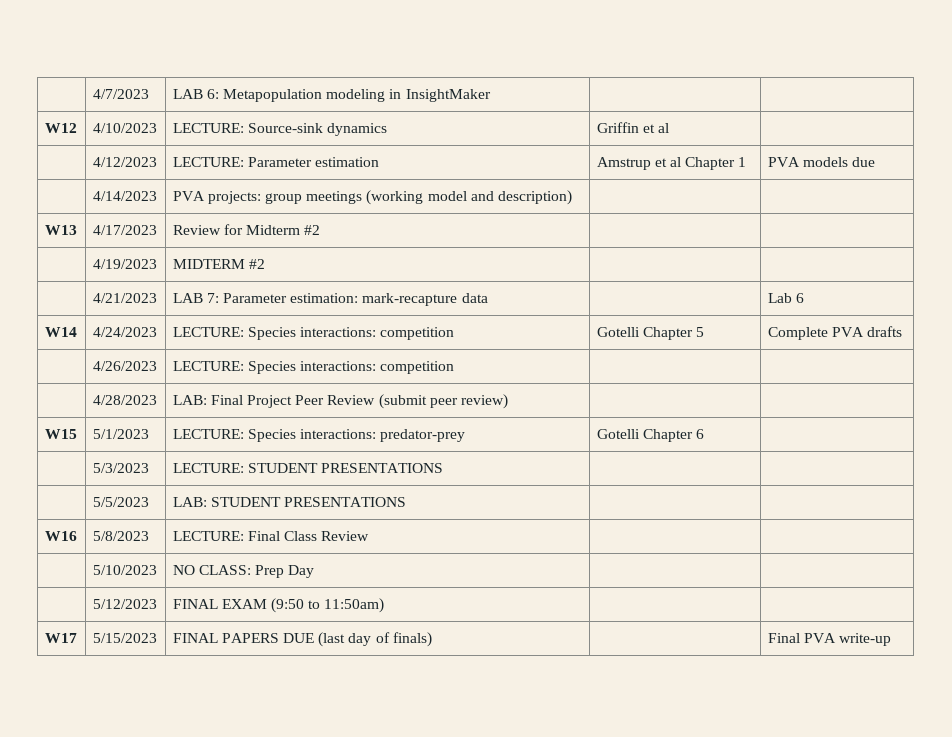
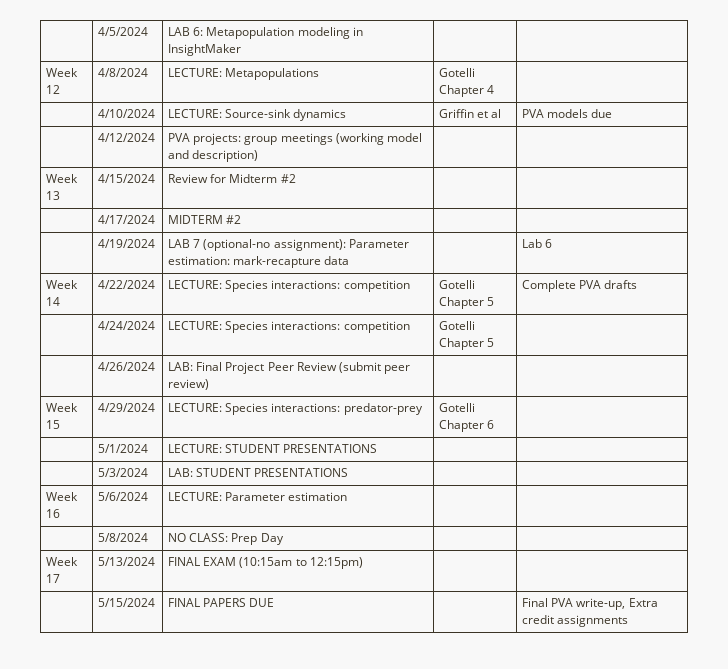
- | 4/7/2023 | LAB 6: Metapopulation modeling in InsightMaker | |
+ | 4/5/2024 | LAB 6: Metapopulation modeling in InsightMaker | |
- W12 | 4/10/2023 | LECTURE: Source-sink dynamics | Griffin et al |
- | 4/12/2023 | LECTURE: Parameter estimation | Amstrup et al Chapter 1 | PVA models due
+ Week 12 | 4/8/2024 | LECTURE: Metapopulations | Gotelli Chapter 4 |
+ | 4/10/2024 | LECTURE: Source-sink dynamics | Griffin et al | PVA models due
- | 4/14/2023 | PVA projects: group meetings (working model and description) | |
+ | 4/12/2024 | PVA projects: group meetings (working model and description) | |
- W13 | 4/17/2023 | Review for Midterm #2 | |
+ Week 13 | 4/15/2024 | Review for Midterm #2 | |
- | 4/19/2023 | MIDTERM #2 | |
+ | 4/17/2024 | MIDTERM #2 | |
- | 4/21/2023 | LAB 7: Parameter estimation: mark-recapture data | | Lab 6
+ | 4/19/2024 | LAB 7 (optional-no assignment): Parameter estimation: mark-recapture data | | Lab 6
- W14 | 4/24/2023 | LECTURE: Species interactions: competition | Gotelli Chapter 5 | Complete PVA drafts
+ Week 14 | 4/22/2024 | LECTURE: Species interactions: competition | Gotelli Chapter 5 | Complete PVA drafts
- | 4/26/2023 | LECTURE: Species interactions: competition | |
- | 4/28/2023 | LAB: Final Project Peer Review (submit peer review) | |
+ | 4/24/2024 | LECTURE: Species interactions: competition | Gotelli Chapter 5 |
+ | 4/26/2024 | LAB: Final Project Peer Review (submit peer review) | |
- W15 | 5/1/2023 | LECTURE: Species interactions: predator-prey | Gotelli Chapter 6 |
+ Week 15 | 4/29/2024 | LECTURE: Species interactions: predator-prey | Gotelli Chapter 6 |
- | 5/3/2023 | LECTURE: STUDENT PRESENTATIONS | |
+ | 5/1/2024 | LECTURE: STUDENT PRESENTATIONS | |
- | 5/5/2023 | LAB: STUDENT PRESENTATIONS | |
+ | 5/3/2024 | LAB: STUDENT PRESENTATIONS | |
- W16 | 5/8/2023 | LECTURE: Final Class Review | |
- | 5/10/2023 | NO CLASS: Prep Day | |
+ Week 16 | 5/6/2024 | LECTURE: Parameter estimation | |
+ | 5/8/2024 | NO CLASS: Prep Day | |
- | 5/12/2023 | FINAL EXAM (9:50 to 11:50am) | |
- W17 | 5/15/2023 | FINAL PAPERS DUE (last day of finals) | | Final PVA write-up
+ Week 17 | 5/13/2024 | FINAL EXAM (10:15am to 12:15pm) | |
+ | 5/15/2024 | FINAL PAPERS DUE | | Final PVA write-up, Extra credit assignments

